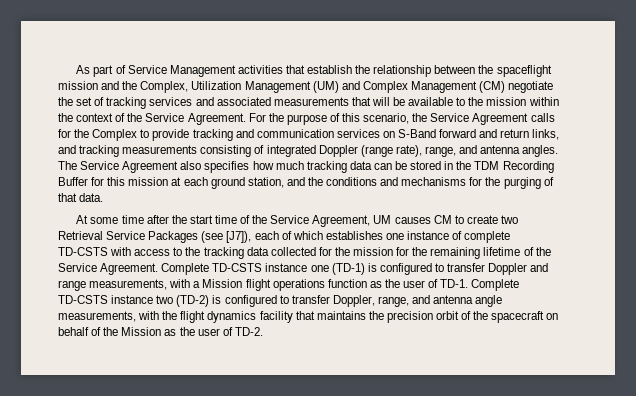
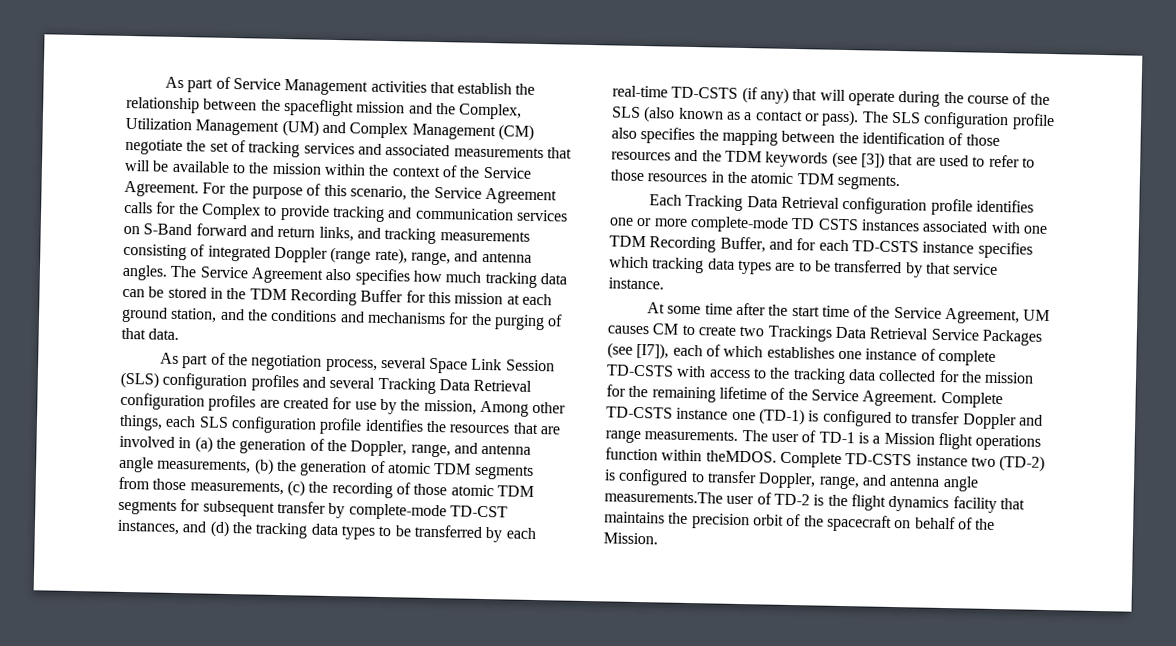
+ As part of the negotiation process, several Space Link Session (SLS) configuration profiles and several Tracking Data Retrieval configuration profiles are created for use by the mission, Among other things, each SLS configuration profile identifies the resources that are involved in (a) the generation of the Doppler, range, and antenna angle measurements, (b) the generation of atomic TDM segments from those measurements, (c) the recording of those atomic TDM segments for subsequent transfer by complete-mode TD-CST instances, and (d) the tracking data types to be transferred by each real-time TD-CSTS (if any) that will operate during the course of the SLS (also known as a contact or pass). The SLS configuration profile also specifies the mapping between the identification of those resources and the TDM keywords (see [3]) that are used to refer to those resources in the atomic TDM segments.
+ Each Tracking Data Retrieval configuration profile identifies one or more complete-mode TD CSTS instances associated with one TDM Recording Buffer, and for each TD-CSTS instance specifies which tracking data types are to be transferred by that service instance.
- At some time after the start time of the Service Agreement, UM causes CM to create two Retrieval Service Packages (see [J7]), each of which establishes one instance of complete TD-CSTS with access to the tracking data collected for the mission for the remaining lifetime of the Service Agreement.
+ At some time after the start time of the Service Agreement, UM causes CM to create two Trackings Data Retrieval Service Packages (see [I7]), each of which establishes one instance of complete TD-CSTS with access to the tracking data collected for the mission for the remaining lifetime of the Service Agreement.
- Complete TD-CSTS instance one (TD-1) is configured to transfer Doppler and range measurements, with a Mission flight operations function as the user of TD-1.
+ Complete TD-CSTS instance one (TD-1) is configured to transfer Doppler and range measurements. The user of TD-1 is a Mission flight operations function within theMDOS.
- Complete TD-CSTS instance two (TD-2) is configured to transfer Doppler, range, and antenna angle measurements, with the flight dynamics facility that maintains the precision orbit of the spacecraft on behalf of the Mission as the user of TD-2.
+ Complete TD-CSTS instance two (TD-2) is configured to transfer Doppler, range, and antenna angle measurements.The user of TD-2 is the flight dynamics facility that maintains the precision orbit of the spacecraft on behalf of the Mission.

